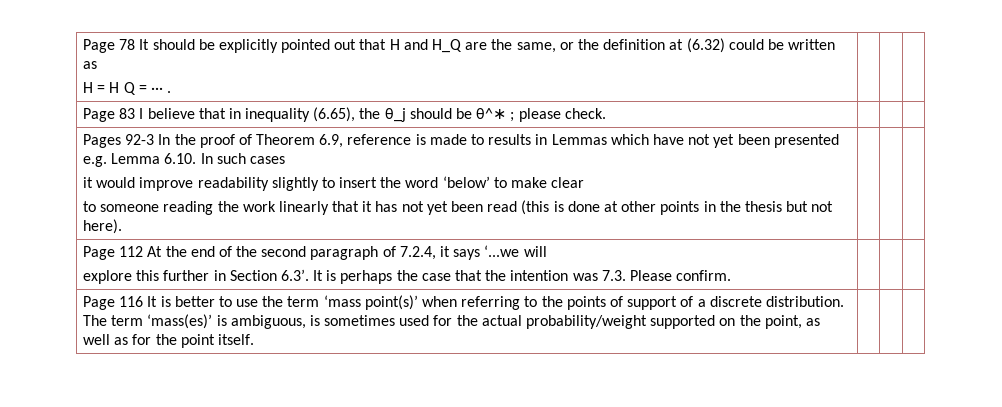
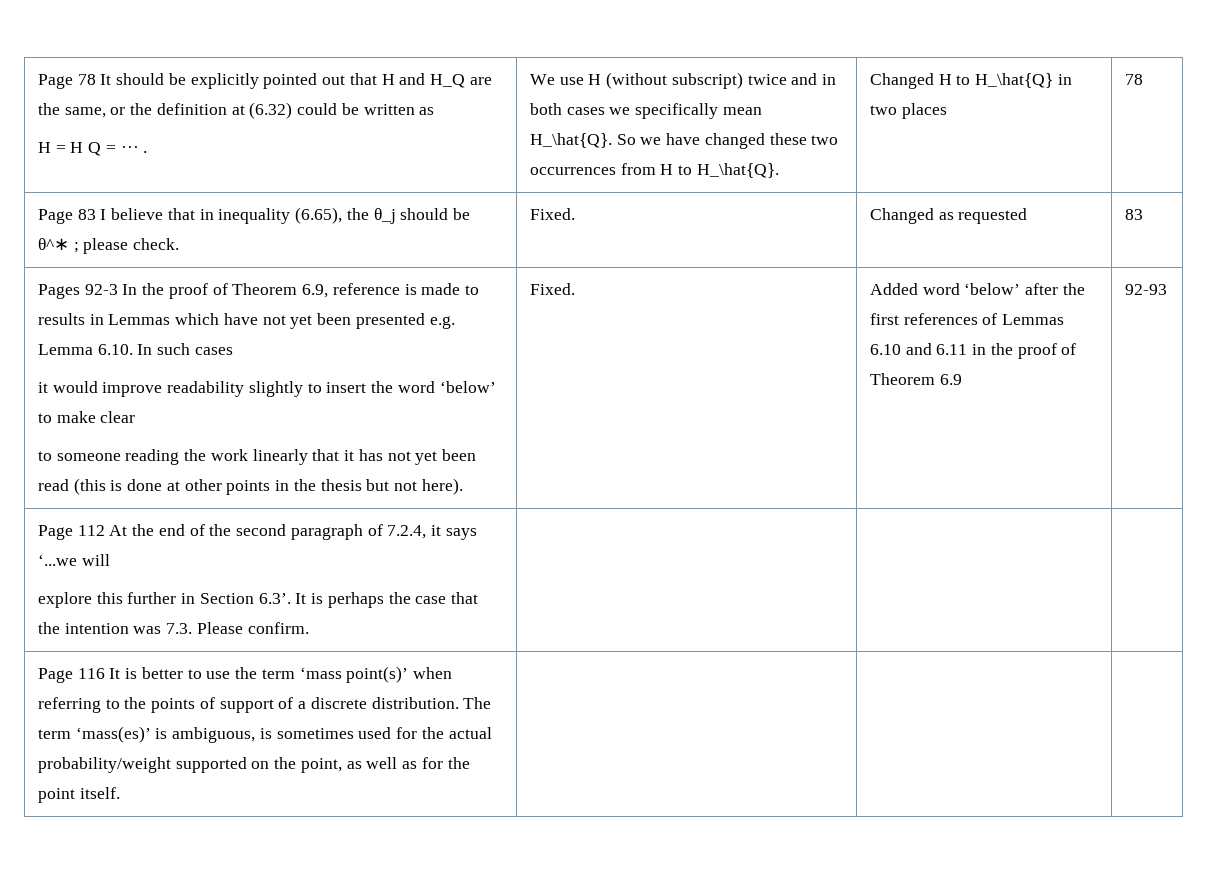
+ We use H (without subscript) twice and in both cases we specifically mean H_\hat{Q}. So we have changed these two occurrences from H to H_\hat{Q}. | Changed H to H_\hat{Q} in two places | 78
- Page 83 I believe that in inequality (6.65), the θ_j should be θ^∗ ; please check. | | |
+ Page 83 I believe that in inequality (6.65), the θ_j should be θ^∗ ; please check. | Fixed. | Changed as requested | 83
+ Fixed. | Added word ‘below’ after the first references of Lemmas 6.10 and 6.11 in the proof of Theorem 6.9 | 92-93

